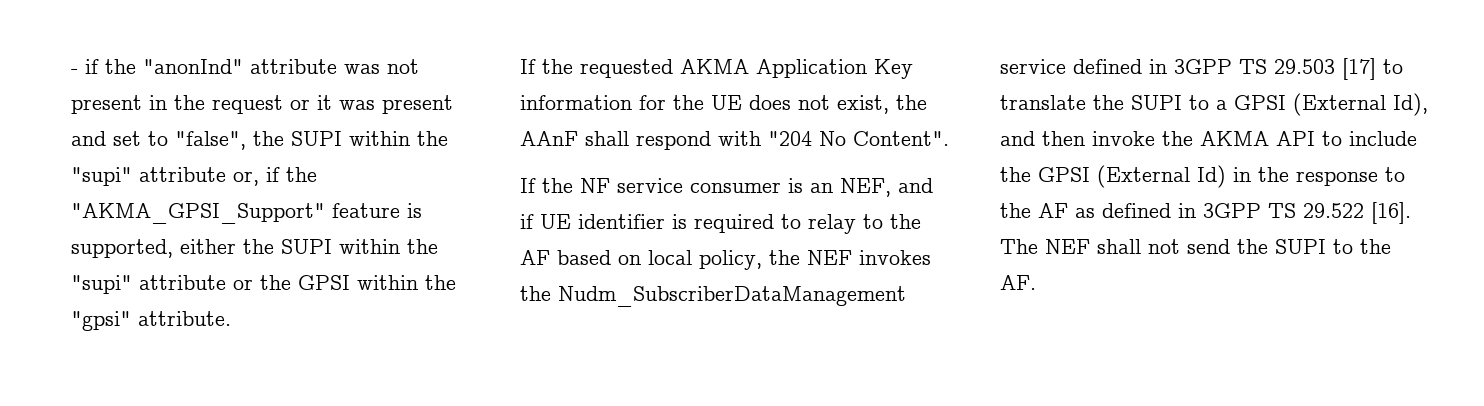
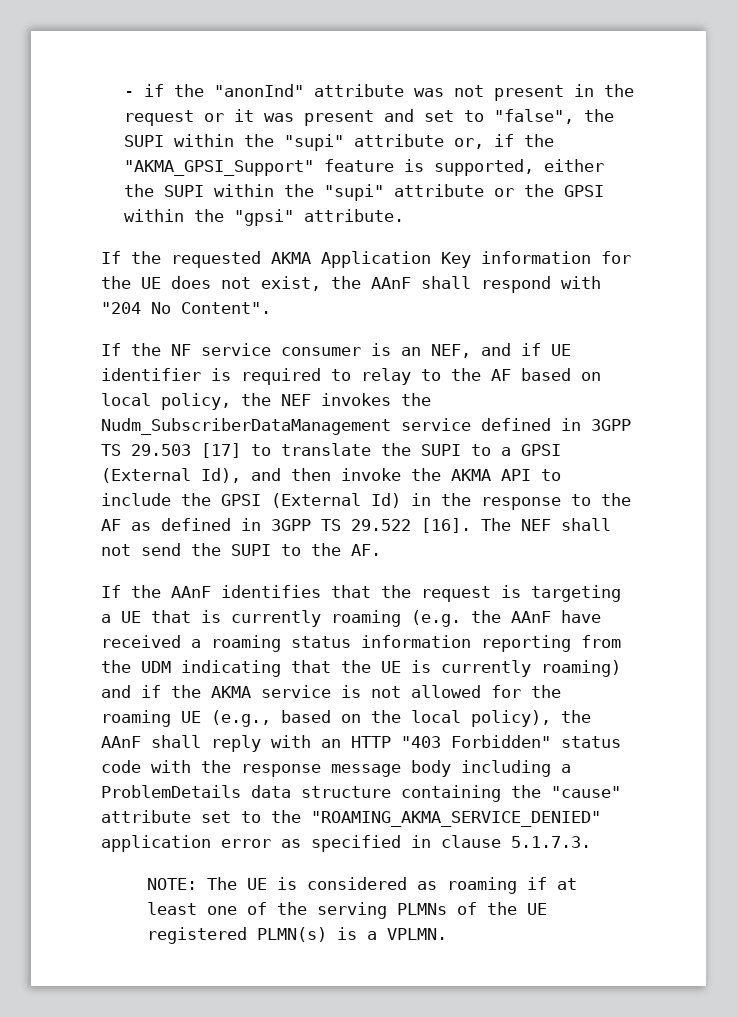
+ If the AAnF identifies that the request is targeting a UE that is currently roaming (e.g. the AAnF have received a roaming status information reporting from the UDM indicating that the UE is currently roaming) and if the AKMA service is not allowed for the roaming UE (e.g., based on the local policy), the AAnF shall reply with an HTTP "403 Forbidden" status code with the response message body including a ProblemDetails data structure containing the "cause" attribute set to the "ROAMING_AKMA_SERVICE_DENIED" application error as specified in clause 5.1.7.3.
+ NOTE: The UE is considered as roaming if at least one of the serving PLMNs of the UE registered PLMN(s) is a VPLMN.

